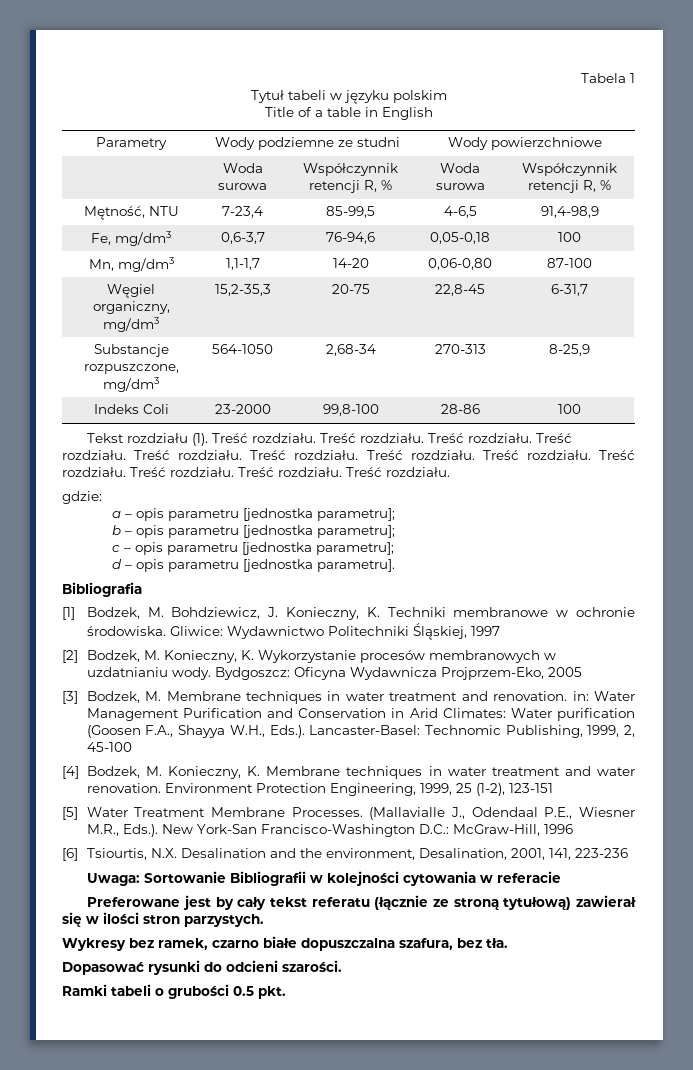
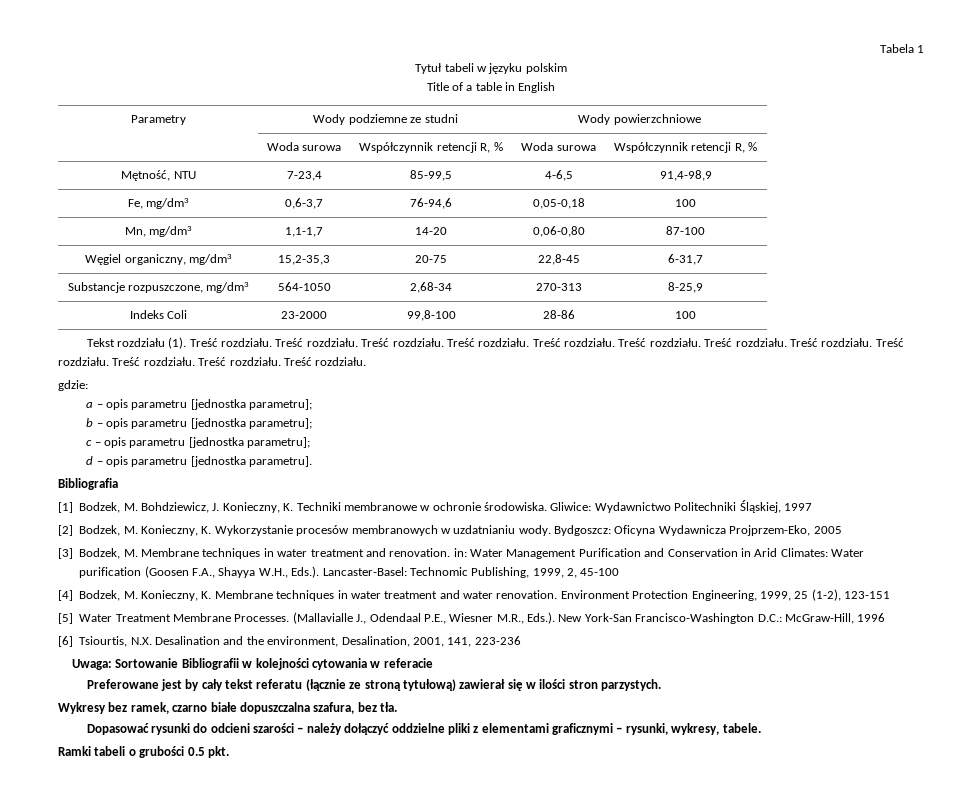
- Dopasować rysunki do odcieni szarości.
+ Dopasować rysunki do odcieni szarości – należy dołączyć oddzielne pliki z elementami graficznymi – rysunki, wykresy, tabele.

